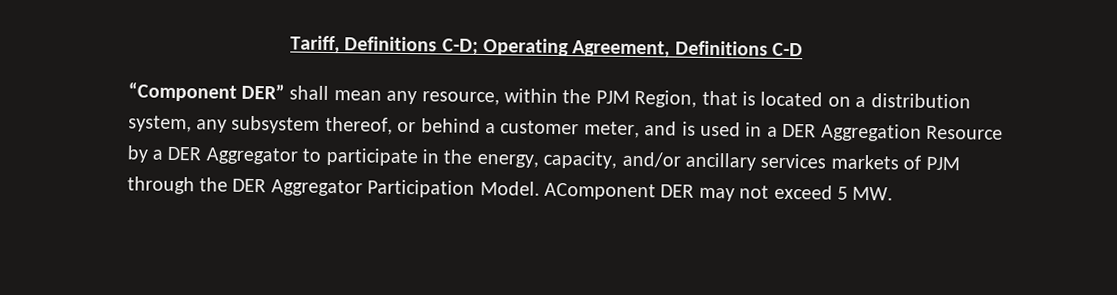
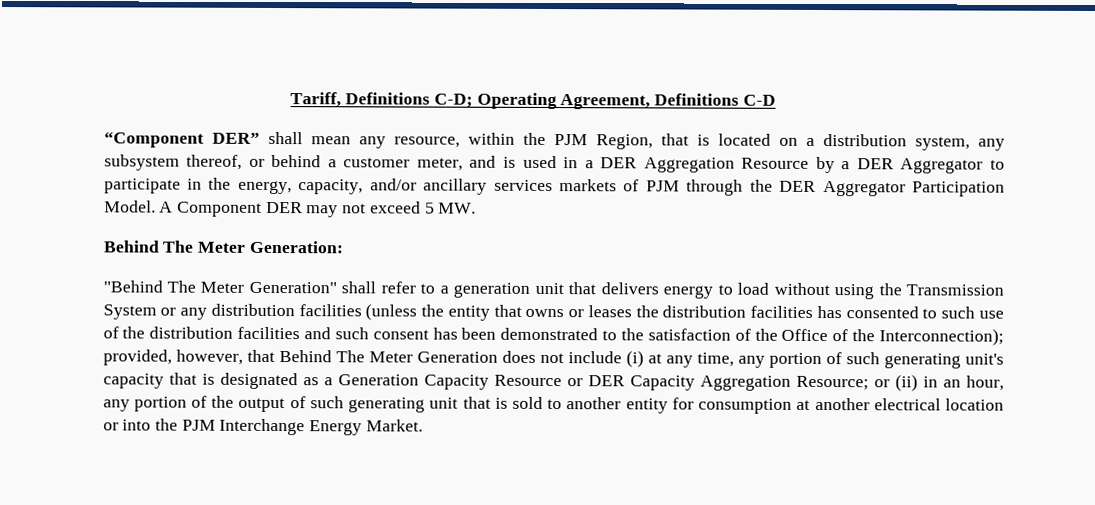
- AComponent DER may not exceed 5 MW.
+ A Component DER may not exceed 5 MW.
+ Behind The Meter Generation:
+ "Behind The Meter Generation" shall refer to a generation unit that delivers energy to load without using the Transmission System or any distribution facilities (unless the entity that owns or leases the distribution facilities has consented to such use of the distribution facilities and such consent has been demonstrated to the satisfaction of the Office of the Interconnection); provided, however, that Behind The Meter Generation does not include (i) at any time, any portion of such generating unit's capacity that is designated as a Generation Capacity Resource or DER Capacity Aggregation Resource; or (ii) in an hour, any portion of the output of such generating unit that is sold to another entity for consumption at another electrical location or into the PJM Interchange Energy Market.

